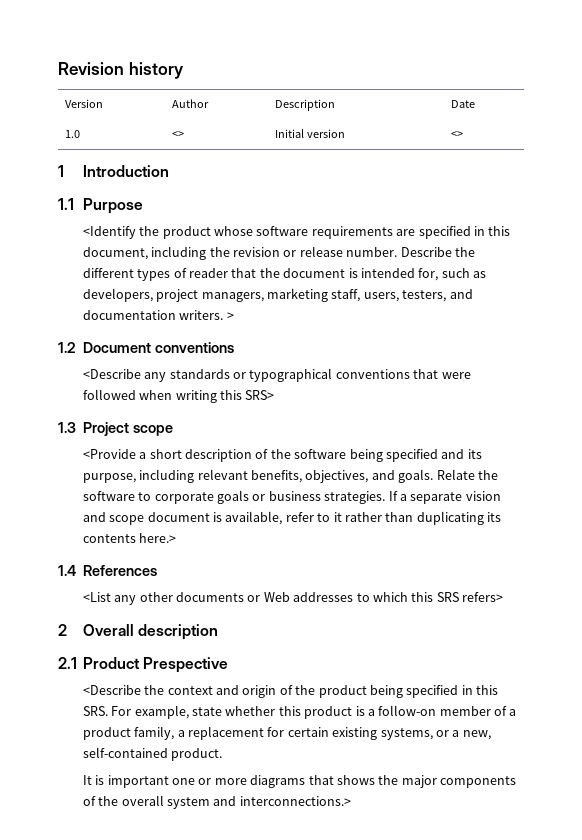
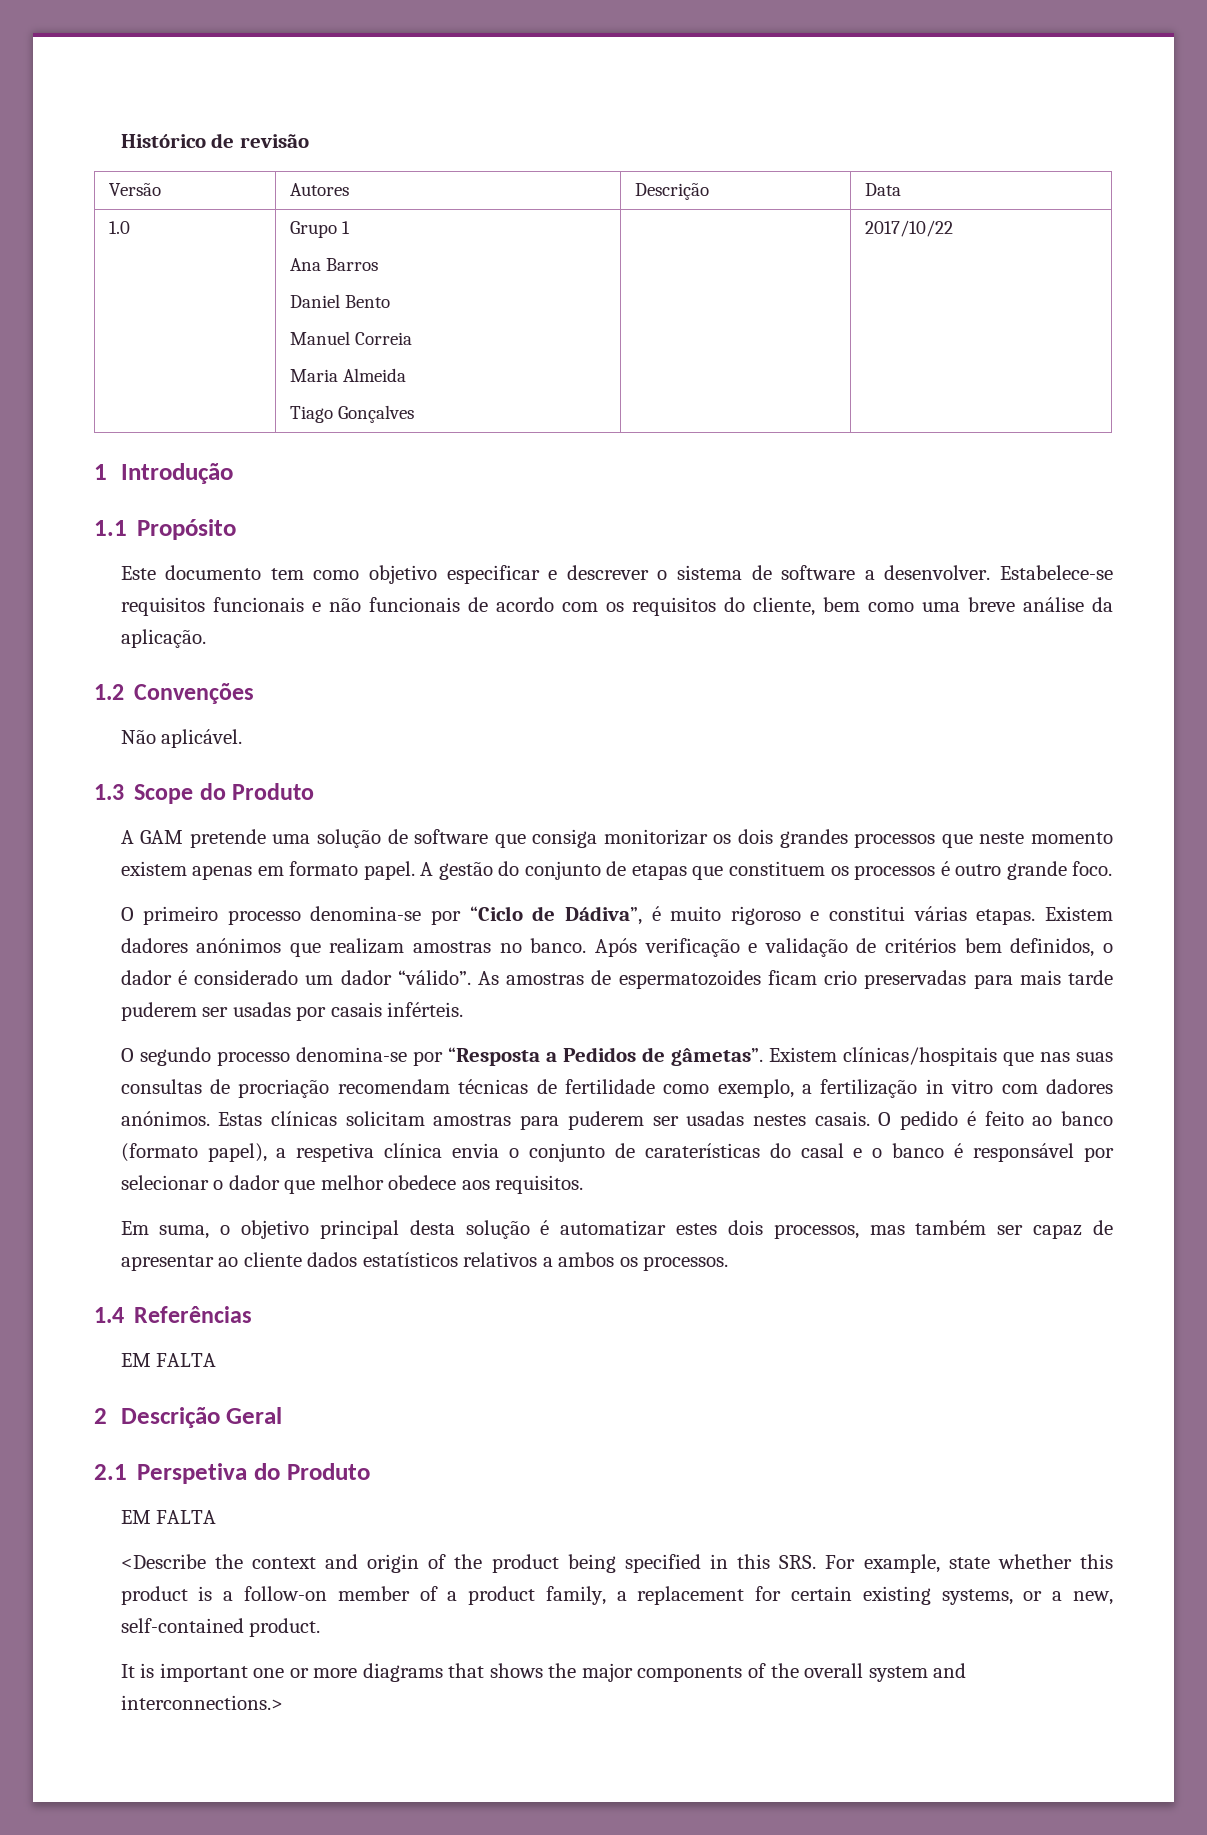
- Revision history
- Version | Author | Description | Date
- 1.0 | <> | Initial version | <>
- 1 Introduction
+ Histórico de revisão
+ Versão | Autores | Descrição | Data
+ 1.0 | Grupo 1
+ Ana Barros
+ Daniel Bento
+ Manuel Correia
+ Maria Almeida
+ Tiago Gonçalves | | 2017/10/22
+ 1 Introdução
- 1.1 Purpose
- <Identify the product whose software requirements are specified in this document, including the revision or release number. Describe the different types of reader that the document is intended for, such as developers, project managers, marketing staff, users, testers, and documentation writers. >
- 1.2 Document conventions
- <Describe any standards or typographical conventions that were followed when writing this SRS>
- 1.3 Project scope
- <Provide a short description of the software being specified and its purpose, including relevant benefits, objectives, and goals. Relate the software to corporate goals or business strategies. If a separate vision and scope document is available, refer to it rather than duplicating its contents here.>
- 1.4 References
- <List any other documents or Web addresses to which this SRS refers>
+ 1.1 Propósito
+ Este documento tem como objetivo especificar e descrever o sistema de software a desenvolver. Estabelece-se requisitos funcionais e não funcionais de acordo com os requisitos do cliente, bem como uma breve análise da aplicação.
+ 1.2 Convenções
+ Não aplicável.
+ 1.3 Scope do Produto
+ A GAM pretende uma solução de software que consiga monitorizar os dois grandes processos que neste momento existem apenas em formato papel. A gestão do conjunto de etapas que constituem os processos é outro grande foco.
+ O primeiro processo denomina-se por “Ciclo de Dádiva”, é muito rigoroso e constitui várias etapas. Existem dadores anónimos que realizam amostras no banco. Após verificação e validação de critérios bem definidos, o dador é considerado um dador “válido”. As amostras de espermatozoides ficam crio preservadas para mais tarde puderem ser usadas por casais inférteis.
+ O segundo processo denomina-se por “Resposta a Pedidos de gâmetas”. Existem clínicas/hospitais que nas suas consultas de procriação recomendam técnicas de fertilidade como exemplo, a fertilização in vitro com dadores anónimos. Estas clínicas solicitam amostras para puderem ser usadas nestes casais. O pedido é feito ao banco (formato papel), a respetiva clínica envia o conjunto de caraterísticas do casal e o banco é responsável por selecionar o dador que melhor obedece aos requisitos.
+ Em suma, o objetivo principal desta solução é automatizar estes dois processos, mas também ser capaz de apresentar ao cliente dados estatísticos relativos a ambos os processos.
+ 1.4 Referências
+ EM FALTA
- 2 Overall description
+ 2 Descrição Geral
- 2.1 Product Prespective
+ 2.1 Perspetiva do Produto
+ EM FALTA

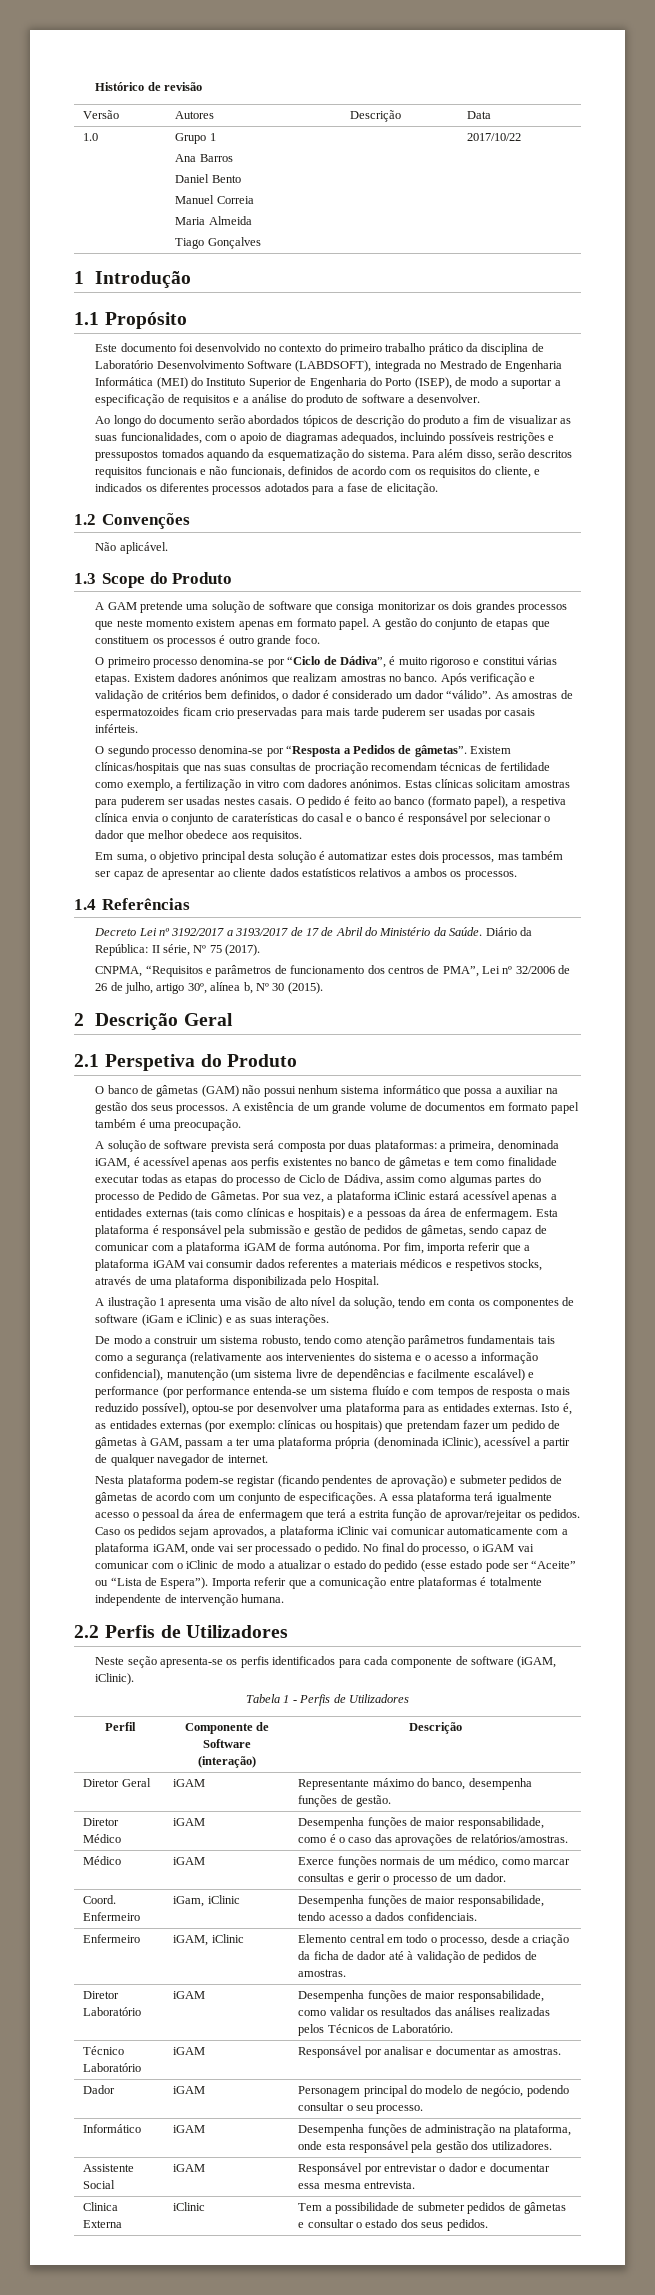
- Este documento tem como objetivo especificar e descrever o sistema de software a desenvolver. Estabelece-se requisitos funcionais e não funcionais de acordo com os requisitos do cliente, bem como uma breve análise da aplicação.
+ Este documento foi desenvolvido no contexto do primeiro trabalho prático da disciplina de Laboratório Desenvolvimento Software (LABDSOFT), integrada no Mestrado de Engenharia Informática (MEI) do Instituto Superior de Engenharia do Porto (ISEP), de modo a suportar a especificação de requisitos e a análise do produto de software a desenvolver.
+ Ao longo do documento serão abordados tópicos de descrição do produto a fim de visualizar as suas funcionalidades, com o apoio de diagramas adequados, incluindo possíveis restrições e pressupostos tomados aquando da esquematização do sistema. Para além disso, serão descritos requisitos funcionais e não funcionais, definidos de acordo com os requisitos do cliente, e indicados os diferentes processos adotados para a fase de elicitação.
  1.4 Referências
- EM FALTA
+ Decreto Lei nº 3192/2017 a 3193/2017 de 17 de Abril do Ministério da Saúde. Diário da República: II série, Nº 75 (2017).
+ CNPMA, “Requisitos e parâmetros de funcionamento dos centros de PMA”, Lei nº 32/2006 de 26 de julho, artigo 30º, alínea b, Nº 30 (2015).
  2.1 Perspetiva do Produto
- EM FALTA
- <Describe the context and origin of the product being specified in this SRS. For example, state whether this product is a follow-on member of a product family, a replacement for certain existing systems, or a new, self-contained product.
- It is important one or more diagrams that shows the major components of the overall system and interconnections.>
+ O banco de gâmetas (GAM) não possui nenhum sistema informático que possa a auxiliar na gestão dos seus processos. A existência de um grande volume de documentos em formato papel também é uma preocupação.
+ A solução de software prevista será composta por duas plataformas: a primeira, denominada iGAM, é acessível apenas aos perfis existentes no banco de gâmetas e tem como finalidade executar todas as etapas do processo de Ciclo de Dádiva, assim como algumas partes do processo de Pedido de Gâmetas. Por sua vez, a plataforma iClinic estará acessível apenas a entidades externas (tais como clínicas e hospitais) e a pessoas da área de enfermagem. Esta plataforma é responsável pela submissão e gestão de pedidos de gâmetas, sendo capaz de comunicar com a plataforma iGAM de forma autónoma. Por fim, importa referir que a plataforma iGAM vai consumir dados referentes a materiais médicos e respetivos stocks, através de uma plataforma disponibilizada pelo Hospital.
+ A ilustração 1 apresenta uma visão de alto nível da solução, tendo em conta os componentes de software (iGam e iClinic) e as suas interações.
+ De modo a construir um sistema robusto, tendo como atenção parâmetros fundamentais tais como a segurança (relativamente aos intervenientes do sistema e o acesso a informação confidencial), manutenção (um sistema livre de dependências e facilmente escalável) e performance (por performance entenda-se um sistema fluído e com tempos de resposta o mais reduzido possível), optou-se por desenvolver uma plataforma para as entidades externas. Isto é, as entidades externas (por exemplo: clínicas ou hospitais) que pretendam fazer um pedido de gâmetas à GAM, passam a ter uma plataforma própria (denominada iClinic), acessível a partir de qualquer navegador de internet.
+ Nesta plataforma podem-se registar (ficando pendentes de aprovação) e submeter pedidos de gâmetas de acordo com um conjunto de especificações. A essa plataforma terá igualmente acesso o pessoal da área de enfermagem que terá a estrita função de aprovar/rejeitar os pedidos. Caso os pedidos sejam aprovados, a plataforma iClinic vai comunicar automaticamente com a plataforma iGAM, onde vai ser processado o pedido. No final do processo, o iGAM vai comunicar com o iClinic de modo a atualizar o estado do pedido (esse estado pode ser “Aceite” ou “Lista de Espera”). Importa referir que a comunicação entre plataformas é totalmente independente de intervenção humana.
+ 2.2 Perfis de Utilizadores
+ Neste seção apresenta-se os perfis identificados para cada componente de software (iGAM, iClinic).
+ Tabela 1 - Perfis de Utilizadores
+ Perfil | Componente de Software (interação) | Descrição
+ Diretor Geral | iGAM | Representante máximo do banco, desempenha funções de gestão.
+ Diretor Médico | iGAM | Desempenha funções de maior responsabilidade, como é o caso das aprovações de relatórios/amostras.
+ Médico | iGAM | Exerce funções normais de um médico, como marcar consultas e gerir o processo de um dador.
+ Coord. Enfermeiro | iGam, iClinic | Desempenha funções de maior responsabilidade, tendo acesso a dados confidenciais.
+ Enfermeiro | iGAM, iClinic | Elemento central em todo o processo, desde a criação da ficha de dador até à validação de pedidos de amostras.
+ Diretor Laboratório | iGAM | Desempenha funções de maior responsabilidade, como validar os resultados das análises realizadas pelos Técnicos de Laboratório.
+ Técnico Laboratório | iGAM | Responsável por analisar e documentar as amostras.
+ Dador | iGAM | Personagem principal do modelo de negócio, podendo consultar o seu processo.
+ Informático | iGAM | Desempenha funções de administração na plataforma, onde esta responsável pela gestão dos utilizadores.
+ Assistente Social | iGAM | Responsável por entrevistar o dador e documentar essa mesma entrevista.
+ Clinica Externa | iClinic | Tem a possibilidade de submeter pedidos de gâmetas e consultar o estado dos seus pedidos.

